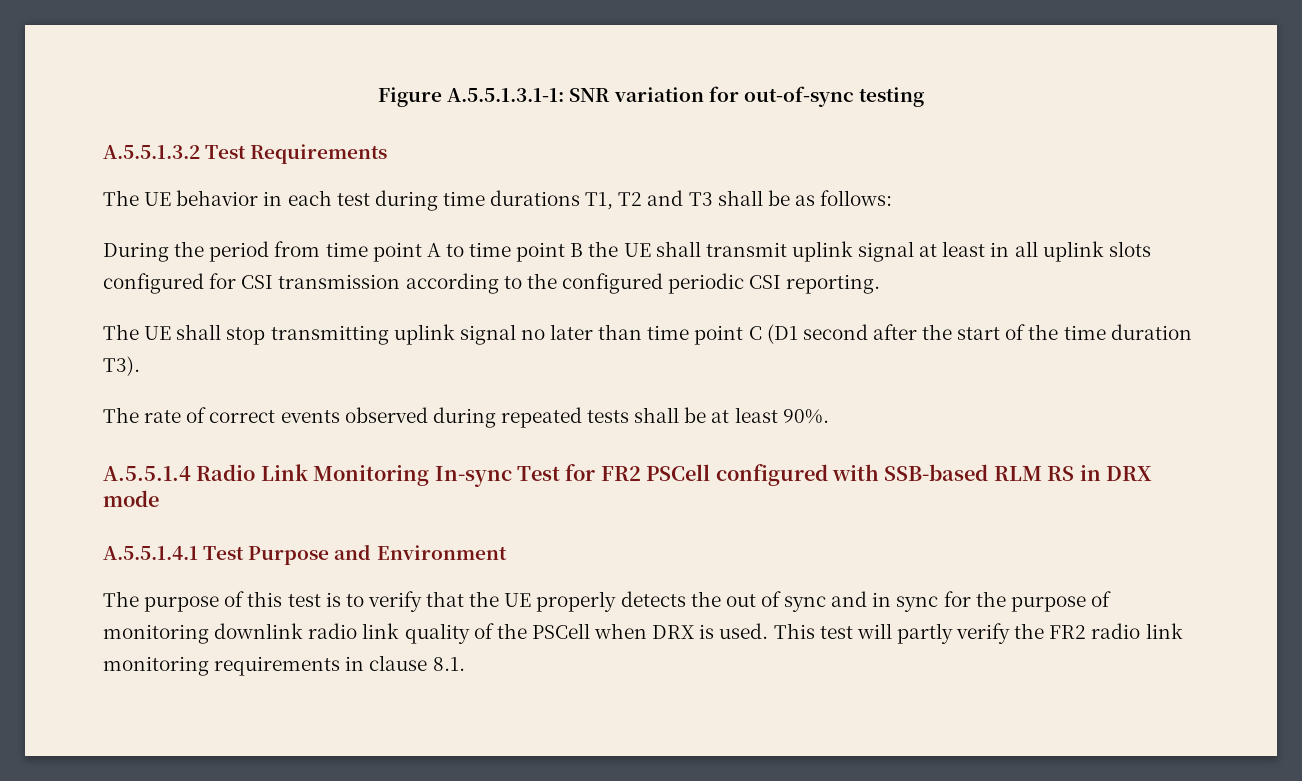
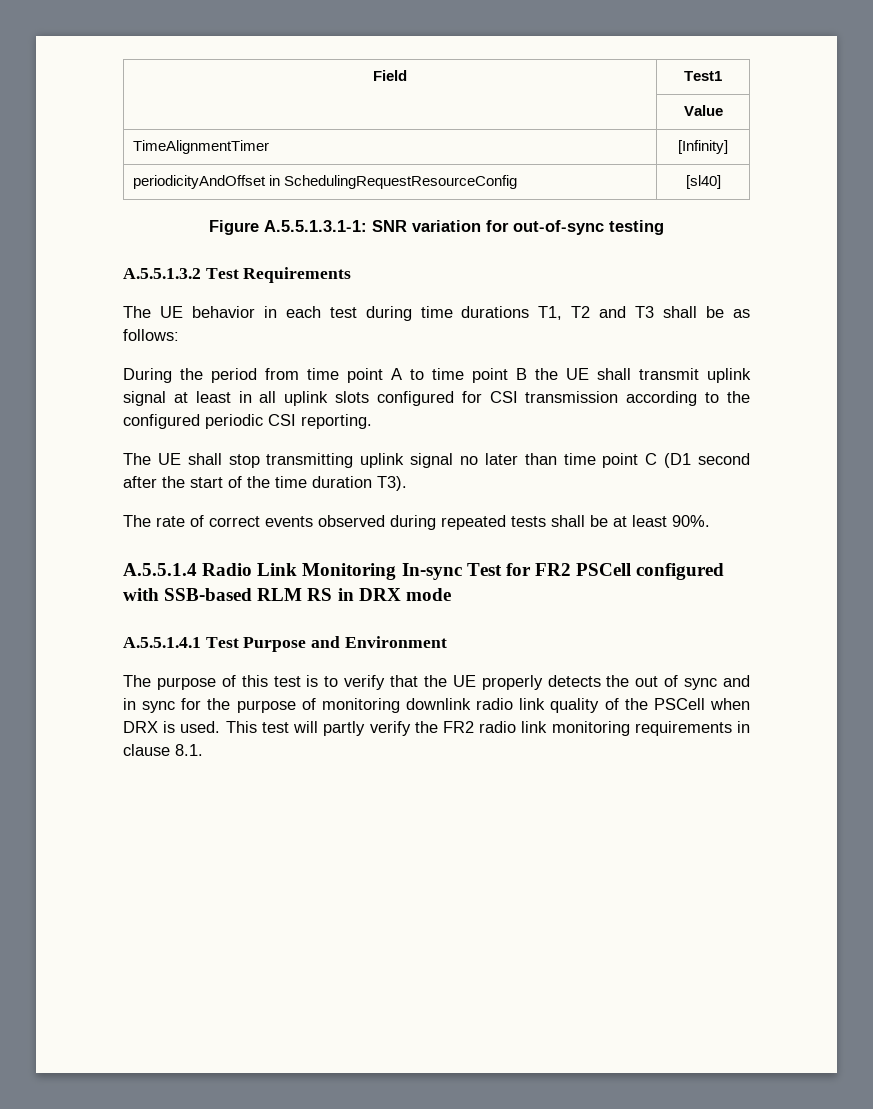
+ Field | Test1
+ | Value
+ TimeAlignmentTimer | [Infinity]
+ periodicityAndOffset in SchedulingRequestResourceConfig | [sl40]

